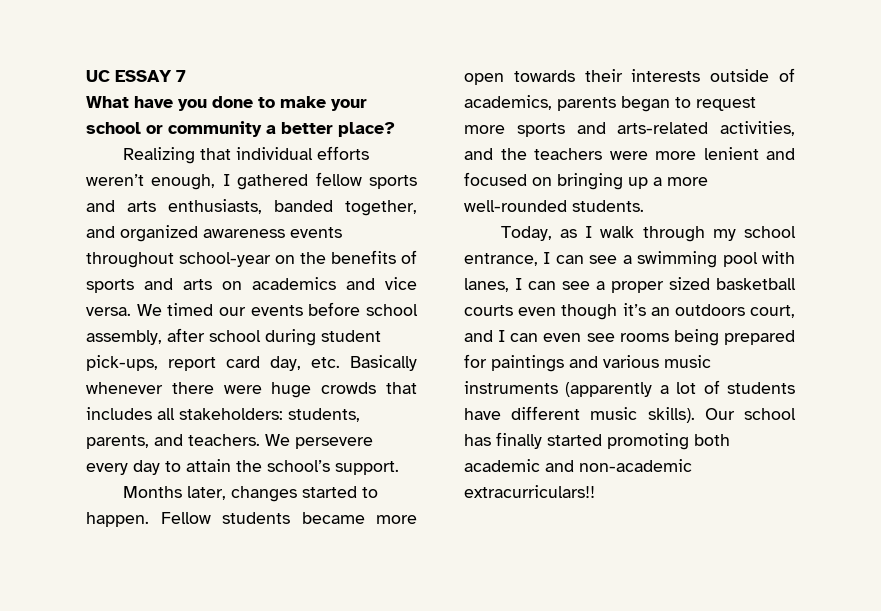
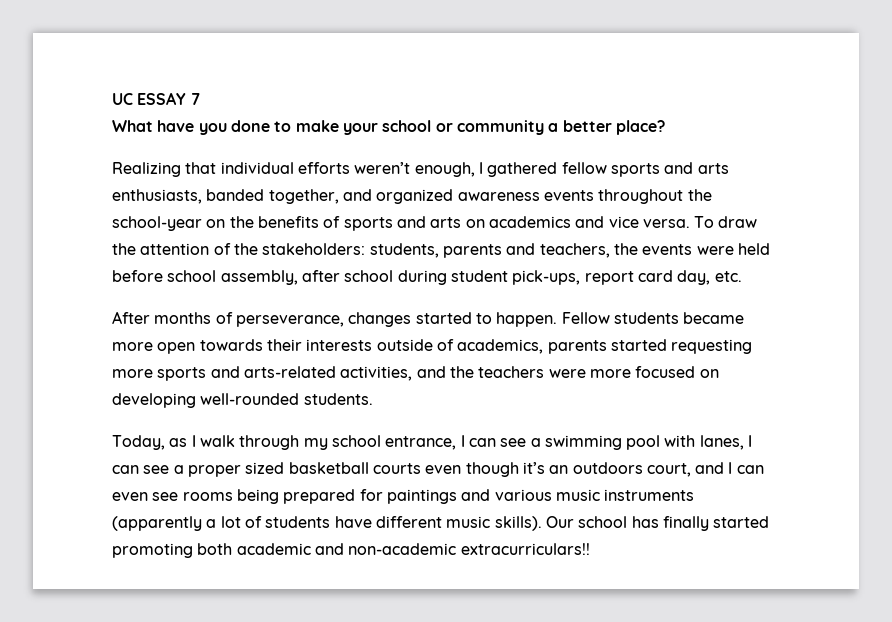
- Realizing that individual efforts weren’t enough, I gathered fellow sports and arts enthusiasts, banded together, and organized awareness events throughout school-year on the benefits of sports and arts on academics and vice versa.
+ Realizing that individual efforts weren’t enough, I gathered fellow sports and arts enthusiasts, banded together, and organized awareness events throughout the school-year on the benefits of sports and arts on academics and vice versa.
- We timed our events before school assembly, after school during student pick-ups, report card day, etc. Basically whenever there were huge crowds that includes all stakeholders: students, parents, and teachers. We persevere every day to attain the school’s support.
- Months later, changes started to happen.
+ To draw the attention of the stakeholders: students, parents and teachers, the events were held before school assembly, after school during student pick-ups, report card day, etc.
+ After months of perseverance, changes started to happen.
- Fellow students became more open towards their interests outside of academics, parents began to request more sports and arts-related activities, and the teachers were more lenient and focused on bringing up a more well-rounded students.
+ Fellow students became more open towards their interests outside of academics, parents started requesting more sports and arts-related activities, and the teachers were more focused on developing well-rounded students.

